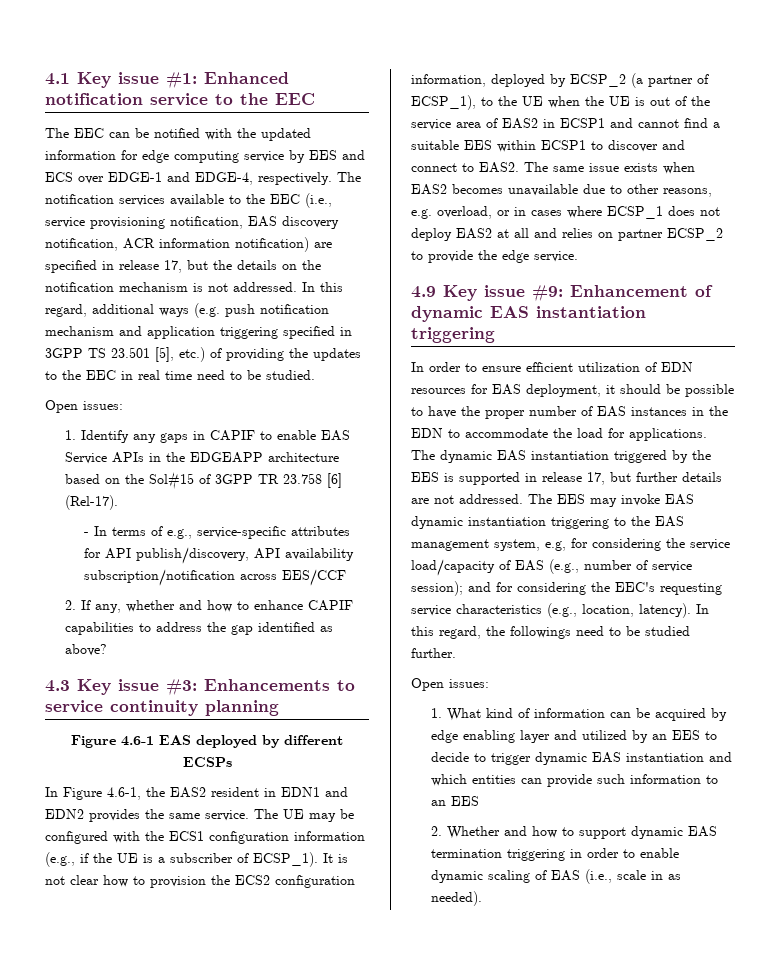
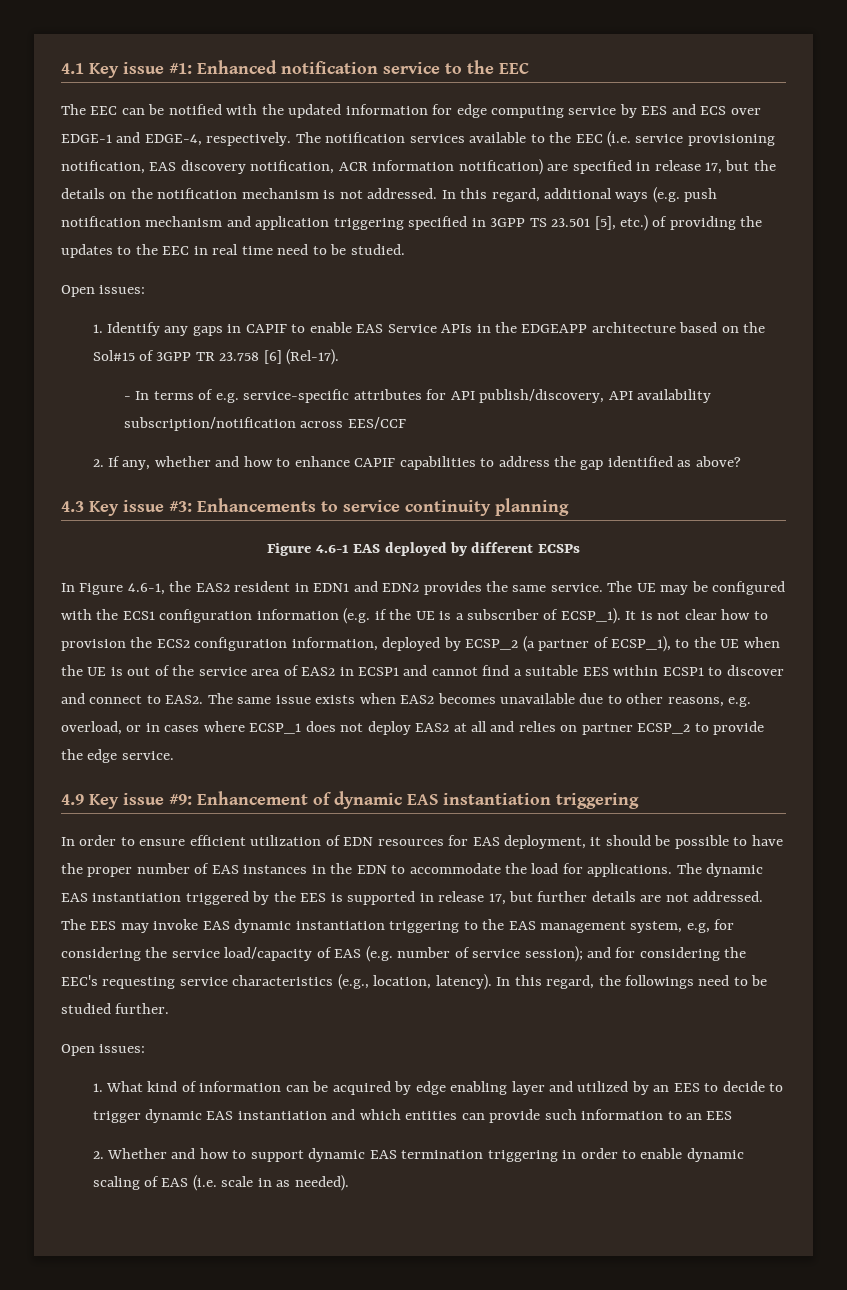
- The notification services available to the EEC (i.e., service provisioning notification, EAS discovery notification, ACR information notification) are specified in release 17, but the details on the notification mechanism is not addressed.
+ The notification services available to the EEC (i.e. service provisioning notification, EAS discovery notification, ACR information notification) are specified in release 17, but the details on the notification mechanism is not addressed.
- - In terms of e.g., service-specific attributes for API publish/discovery, API availability subscription/notification across EES/CCF
+ - In terms of e.g. service-specific attributes for API publish/discovery, API availability subscription/notification across EES/CCF
- The UE may be configured with the ECS1 configuration information (e.g., if the UE is a subscriber of ECSP_1).
+ The UE may be configured with the ECS1 configuration information (e.g. if the UE is a subscriber of ECSP_1).
- The EES may invoke EAS dynamic instantiation triggering to the EAS management system, e.g, for considering the service load/capacity of EAS (e.g., number of service session); and for considering the EEC's requesting service characteristics (e.g., location, latency).
+ The EES may invoke EAS dynamic instantiation triggering to the EAS management system, e.g, for considering the service load/capacity of EAS (e.g. number of service session); and for considering the EEC's requesting service characteristics (e.g., location, latency).
- 2. Whether and how to support dynamic EAS termination triggering in order to enable dynamic scaling of EAS (i.e., scale in as needed).
+ 2. Whether and how to support dynamic EAS termination triggering in order to enable dynamic scaling of EAS (i.e. scale in as needed).

